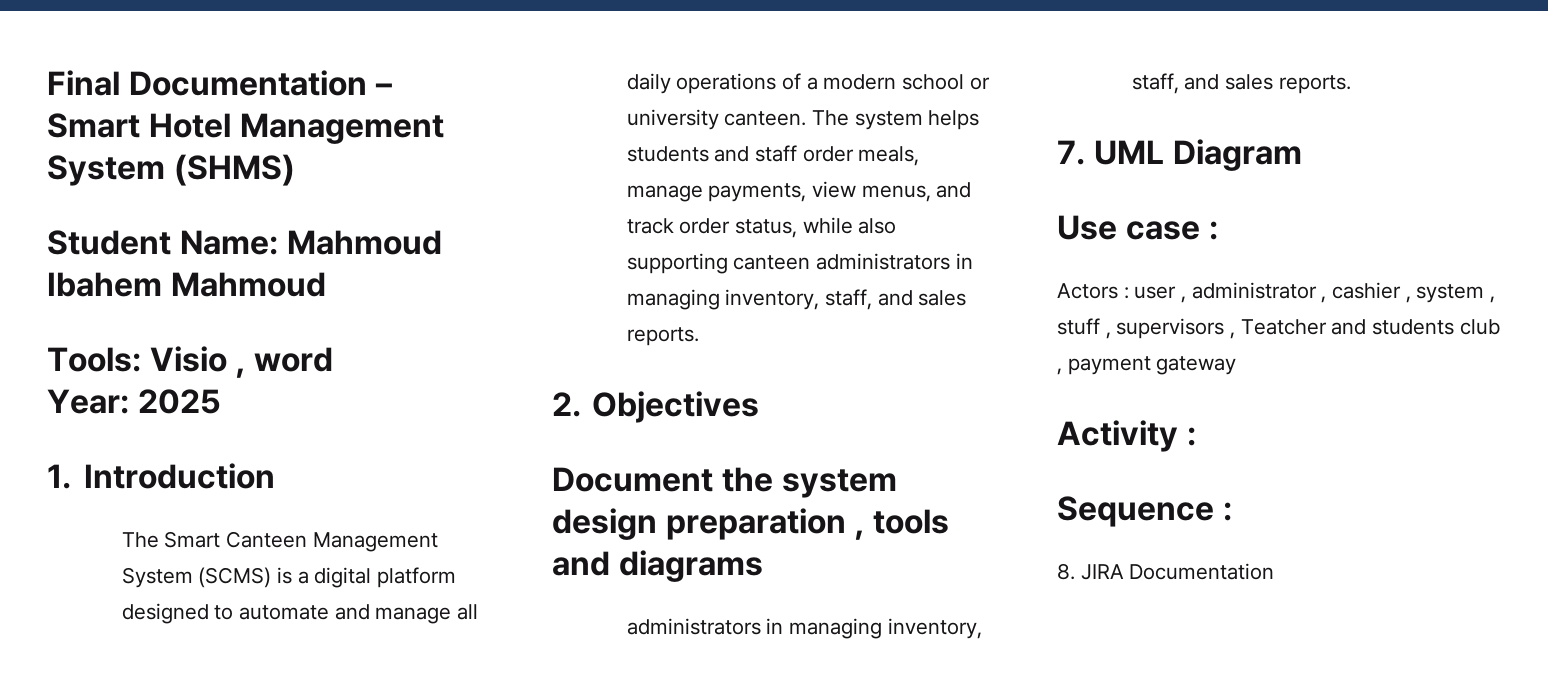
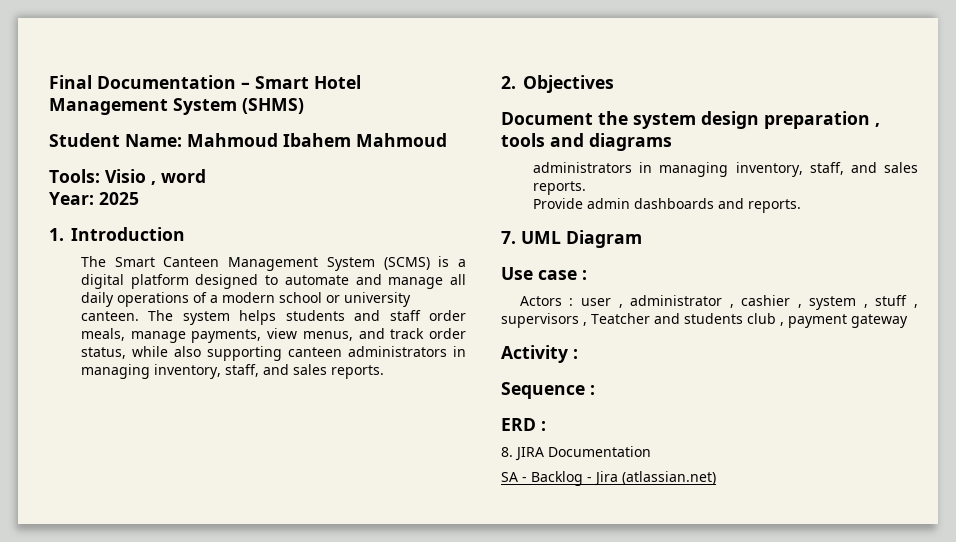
+ Provide admin dashboards and reports.
+ ERD :
+ SA - Backlog - Jira (atlassian.net)

